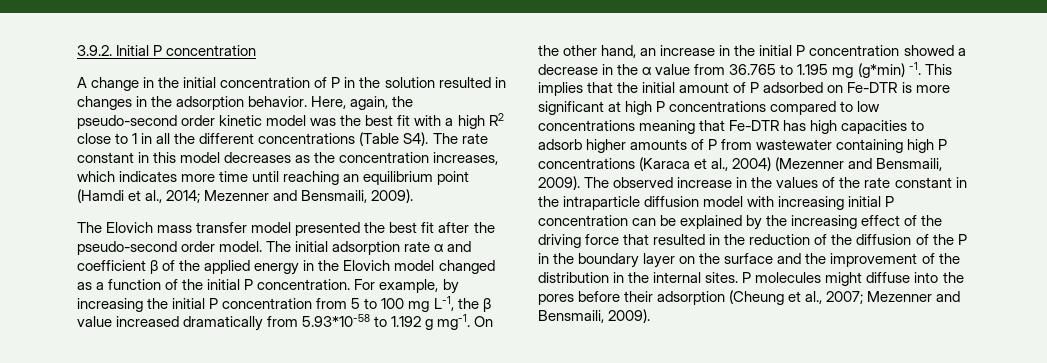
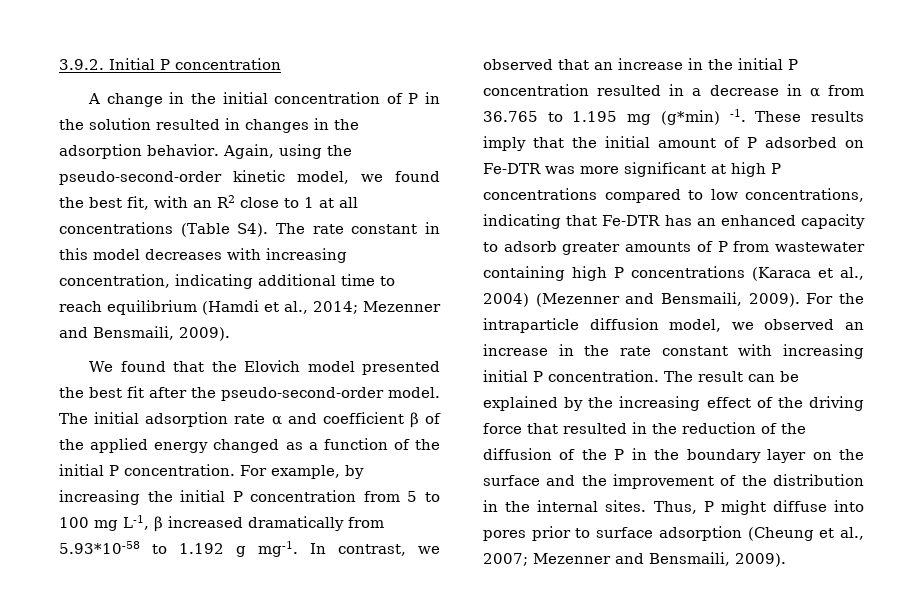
- Here, again, the pseudo-second order kinetic model was the best fit with a high R2 close to 1 in all the different concentrations (Table S4). The rate constant in this model decreases as the concentration increases, which indicates more time until reaching an equilibrium point (Hamdi et al., 2014; Mezenner and Bensmaili, 2009).
+ Again, using the pseudo-second-order kinetic model, we found the best fit, with an R2 close to 1 at all concentrations (Table S4). The rate constant in this model decreases with increasing concentration, indicating additional time to reach equilibrium (Hamdi et al., 2014; Mezenner and Bensmaili, 2009).
- The Elovich mass transfer model presented the best fit after the pseudo-second order model.
+ We found that the Elovich model presented the best fit after the pseudo-second-order model.
- The initial adsorption rate α and coefficient β of the applied energy in the Elovich model changed as a function of the initial P concentration.
+ The initial adsorption rate α and coefficient β of the applied energy changed as a function of the initial P concentration.
- For example, by increasing the initial P concentration from 5 to 100 mg L-1, the β value increased dramatically from 5.93*10-58 to 1.192 g mg-1.
+ For example, by increasing the initial P concentration from 5 to 100 mg L-1, β increased dramatically from 5.93*10-58 to 1.192 g mg-1.
- On the other hand, an increase in the initial P concentration showed a decrease in the α value from 36.765 to 1.195 mg (g*min) -1.
+ In contrast, we observed that an increase in the initial P concentration resulted in a decrease in α from 36.765 to 1.195 mg (g*min) -1.
- This implies that the initial amount of P adsorbed on Fe-DTR is more significant at high P concentrations compared to low concentrations meaning that Fe-DTR has high capacities to adsorb higher amounts of P from wastewater containing high P concentrations (Karaca et al., 2004) (Mezenner and Bensmaili, 2009).
+ These results imply that the initial amount of P adsorbed on Fe-DTR was more significant at high P concentrations compared to low concentrations, indicating that Fe-DTR has an enhanced capacity to adsorb greater amounts of P from wastewater containing high P concentrations (Karaca et al., 2004) (Mezenner and Bensmaili, 2009).
- The observed increase in the values of the rate constant in the intraparticle diffusion model with increasing initial P concentration can be explained by the increasing effect of the driving force that resulted in the reduction of the diffusion of the P in the boundary layer on the surface and the improvement of the distribution in the internal sites.
+ For the intraparticle diffusion model, we observed an increase in the rate constant with increasing initial P concentration. The result can be explained by the increasing effect of the driving force that resulted in the reduction of the diffusion of the P in the boundary layer on the surface and the improvement of the distribution in the internal sites.
- P molecules might diffuse into the pores before their adsorption (Cheung et al., 2007; Mezenner and Bensmaili, 2009).
+ Thus, P might diffuse into pores prior to surface adsorption (Cheung et al., 2007; Mezenner and Bensmaili, 2009).

